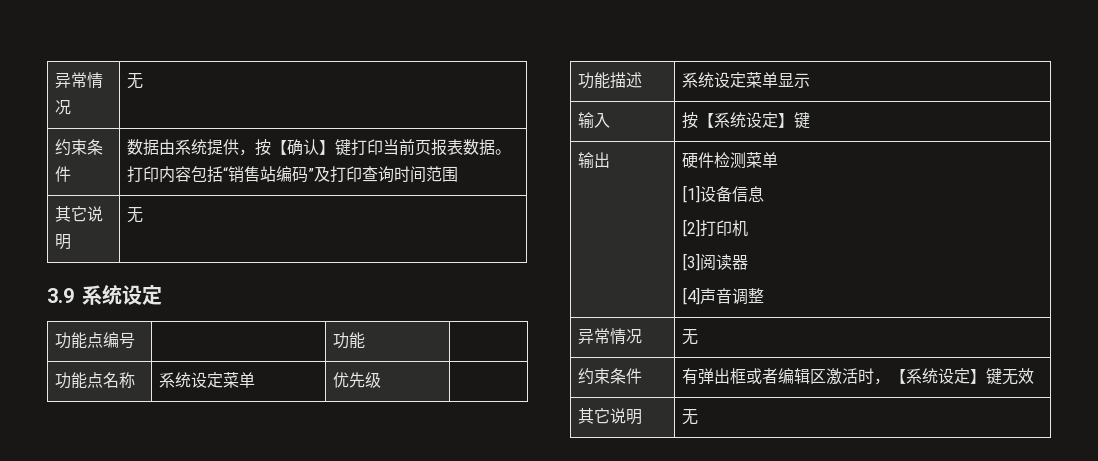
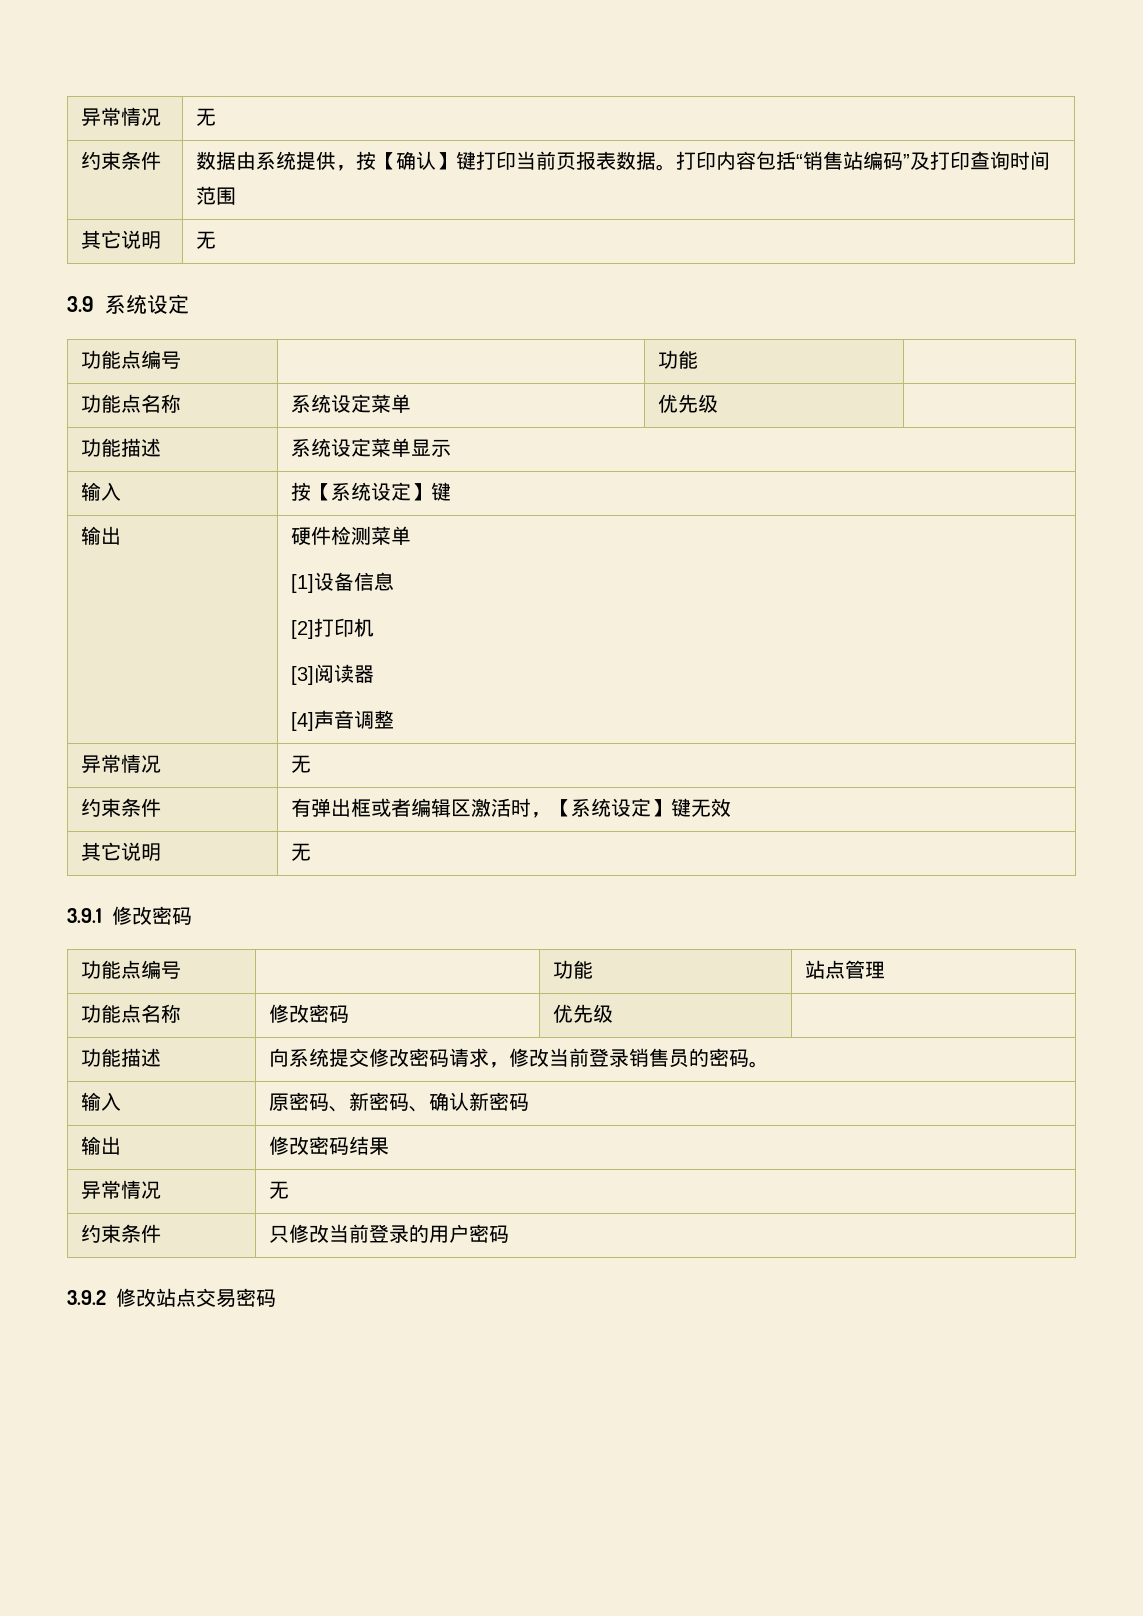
+ 3.9.1修改密码
+ 功能点编号 | | 功能 | 站点管理
+ 功能点名称 | 修改密码 | 优先级 |
+ 功能描述 | 向系统提交修改密码请求，修改当前登录销售员的密码。
+ 输入 | 原密码、新密码、确认新密码
+ 输出 | 修改密码结果
+ 异常情况 | 无
+ 约束条件 | 只修改当前登录的用户密码
+ 3.9.2修改站点交易密码

